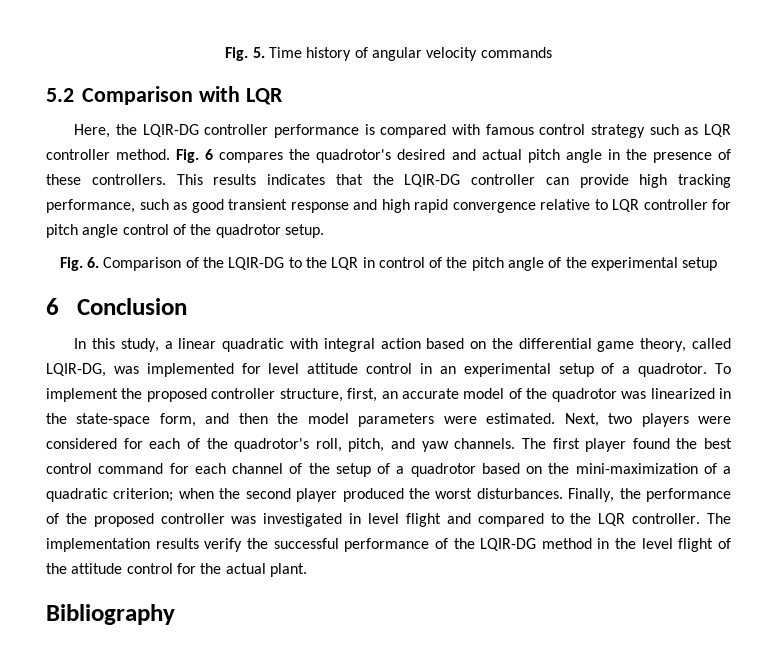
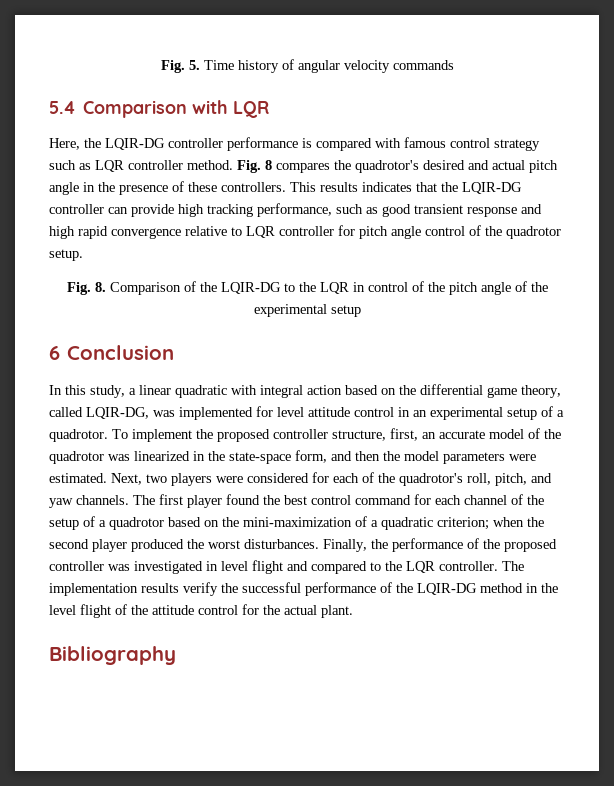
- 5.2 Comparison with LQR
+ 5.4 Comparison with LQR
- Fig. 6 compares the quadrotor's desired and actual pitch angle in the presence of these controllers.
+ Fig. 8 compares the quadrotor's desired and actual pitch angle in the presence of these controllers.
- Fig. 6. Comparison of the LQIR-DG to the LQR in control of the pitch angle of the experimental setup
+ Fig. 8. Comparison of the LQIR-DG to the LQR in control of the pitch angle of the experimental setup

